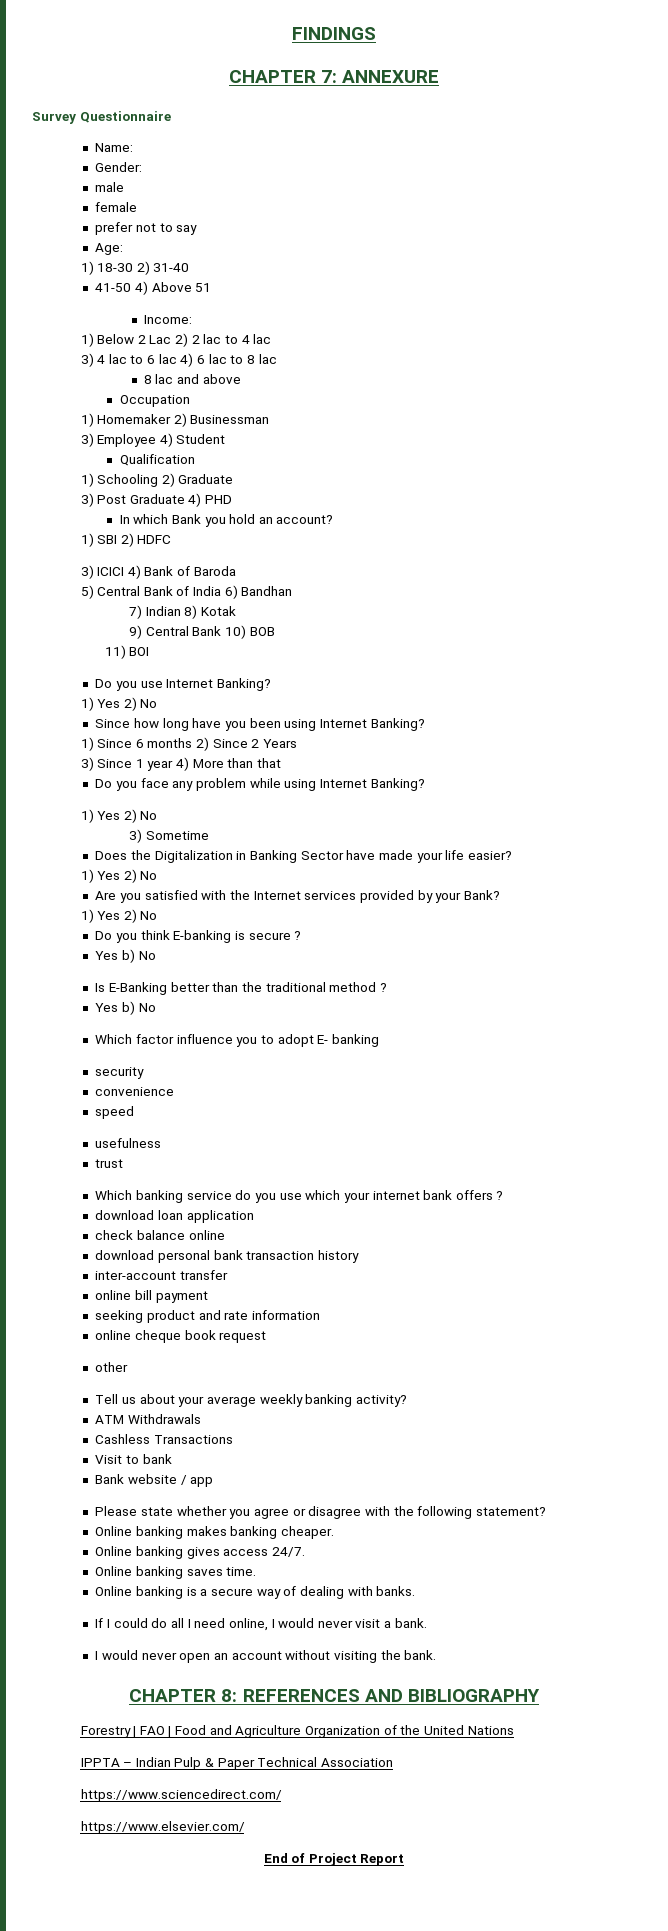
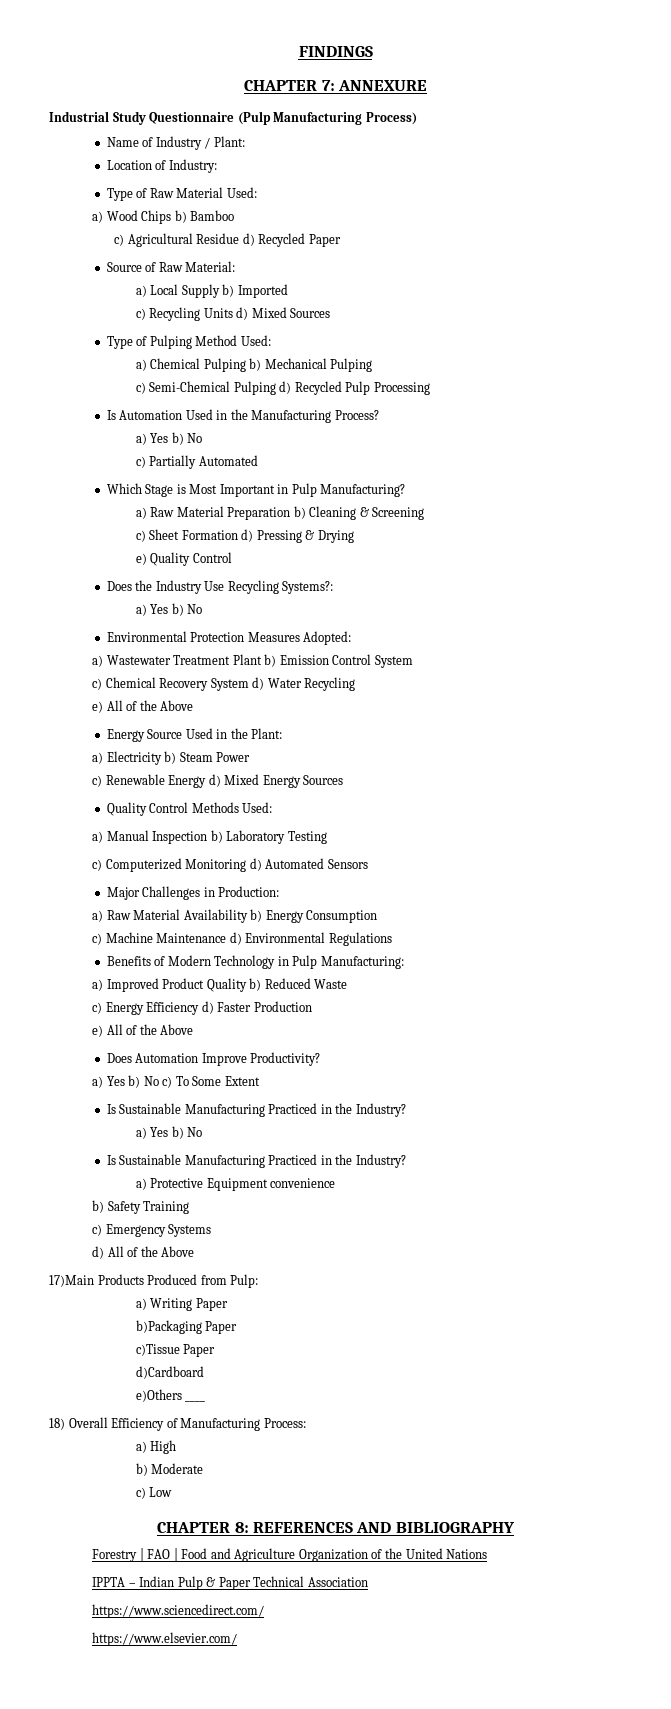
- Survey Questionnaire
- Name:
- Gender:
- male
- female
- prefer not to say
- Age:
- 1) 18-30 2) 31-40
- 41-50 4) Above 51
- Income:
- 1) Below 2 Lac 2) 2 lac to 4 lac
- 3) 4 lac to 6 lac 4) 6 lac to 8 lac
- 8 lac and above
- Occupation
- 1) Homemaker 2) Businessman
- 3) Employee 4) Student
- Qualification
- 1) Schooling 2) Graduate
- 3) Post Graduate 4) PHD
- In which Bank you hold an account?
- 1) SBI 2) HDFC
- 3) ICICI 4) Bank of Baroda
- 5) Central Bank of India 6) Bandhan
- 7) Indian 8) Kotak
- 9) Central Bank 10) BOB
- 11) BOI
- Do you use Internet Banking?
- 1) Yes 2) No
- Since how long have you been using Internet Banking?
- 1) Since 6 months 2) Since 2 Years
- 3) Since 1 year 4) More than that
- Do you face any problem while using Internet Banking?
- 1) Yes 2) No
- 3) Sometime
- Does the Digitalization in Banking Sector have made your life easier?
- 1) Yes 2) No
- Are you satisfied with the Internet services provided by your Bank?
- 1) Yes 2) No
- Do you think E-banking is secure ?
- Yes b) No
- Is E-Banking better than the traditional method ?
- Yes b) No
- Which factor influence you to adopt E- banking
- security
- convenience
- speed
- usefulness
- trust
- Which banking service do you use which your internet bank offers ?
- download loan application
- check balance online
- download personal bank transaction history
- inter-account transfer
- online bill payment
- seeking product and rate information
- online cheque book request
- other
- Tell us about your average weekly banking activity?
- ATM Withdrawals
- Cashless Transactions
- Visit to bank
- Bank website / app
- Please state whether you agree or disagree with the following statement?
- Online banking makes banking cheaper.
- Online banking gives access 24/7.
- Online banking saves time.
- Online banking is a secure way of dealing with banks.
- If I could do all I need online, I would never visit a bank.
- I would never open an account without visiting the bank.
+ Industrial Study Questionnaire (Pulp Manufacturing Process)
+ Name of Industry / Plant:
+ Location of Industry:
+ Type of Raw Material Used:
+ a) Wood Chips b) Bamboo
+ c) Agricultural Residue d) Recycled Paper
+ Source of Raw Material:
+ a) Local Supply b) Imported
+ c) Recycling Units d) Mixed Sources
+ Type of Pulping Method Used:
+ a) Chemical Pulping b) Mechanical Pulping
+ c) Semi-Chemical Pulping d) Recycled Pulp Processing
+ Is Automation Used in the Manufacturing Process?
+ a) Yes b) No
+ c) Partially Automated
+ Which Stage is Most Important in Pulp Manufacturing?
+ a) Raw Material Preparation b) Cleaning & Screening
+ c) Sheet Formation d) Pressing & Drying
+ e) Quality Control
+ Does the Industry Use Recycling Systems?:
+ a) Yes b) No
+ Environmental Protection Measures Adopted:
+ a) Wastewater Treatment Plant b) Emission Control System
+ c) Chemical Recovery System d) Water Recycling
+ e) All of the Above
+ Energy Source Used in the Plant:
+ a) Electricity b) Steam Power
+ c) Renewable Energy d) Mixed Energy Sources
+ Quality Control Methods Used:
+ a) Manual Inspection b) Laboratory Testing
+ c) Computerized Monitoring d) Automated Sensors
+ Major Challenges in Production:
+ a) Raw Material Availability b) Energy Consumption
+ c) Machine Maintenance d) Environmental Regulations
+ Benefits of Modern Technology in Pulp Manufacturing:
+ a) Improved Product Quality b) Reduced Waste
+ c) Energy Efficiency d) Faster Production
+ e) All of the Above
+ Does Automation Improve Productivity?
+ a) Yes b) No c) To Some Extent
+ Is Sustainable Manufacturing Practiced in the Industry?
+ a) Yes b) No
+ Is Sustainable Manufacturing Practiced in the Industry?
+ a) Protective Equipment convenience
+ b) Safety Training
+ c) Emergency Systems
+ d) All of the Above
+ 17)Main Products Produced from Pulp:
+ a) Writing Paper
+ b)Packaging Paper
+ c)Tissue Paper
+ d)Cardboard
+ e)Others ____
+ 18) Overall Efficiency of Manufacturing Process:
+ a) High
+ b) Moderate
+ c) Low
- End of Project Report

